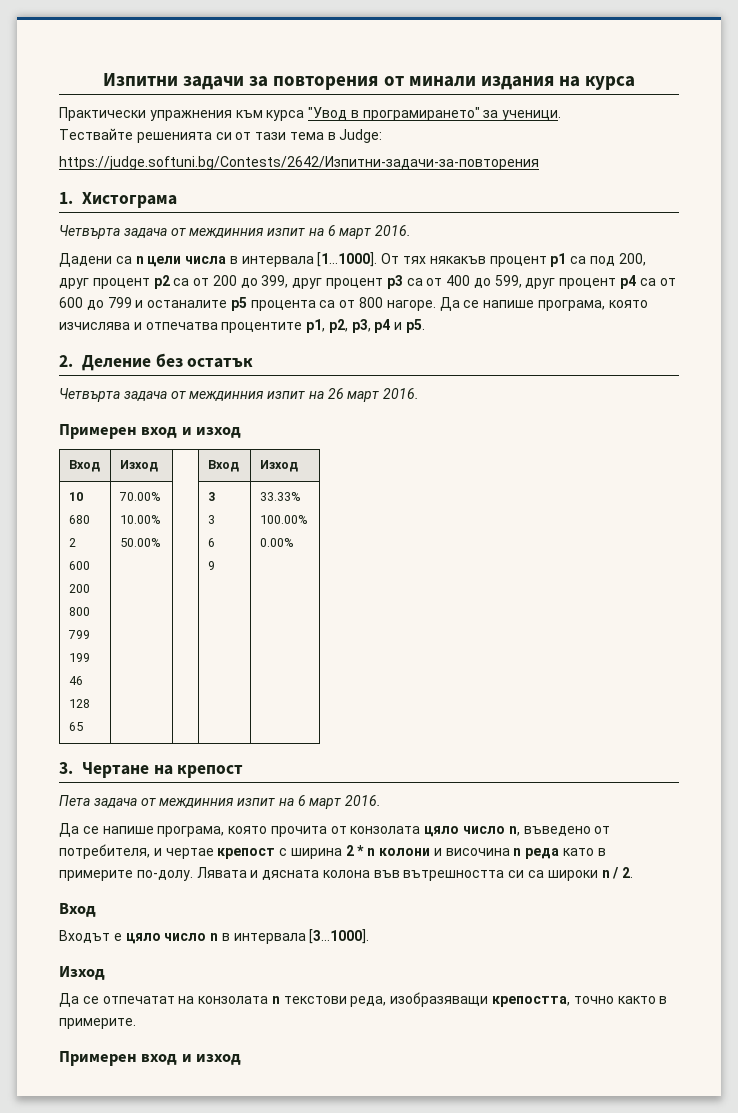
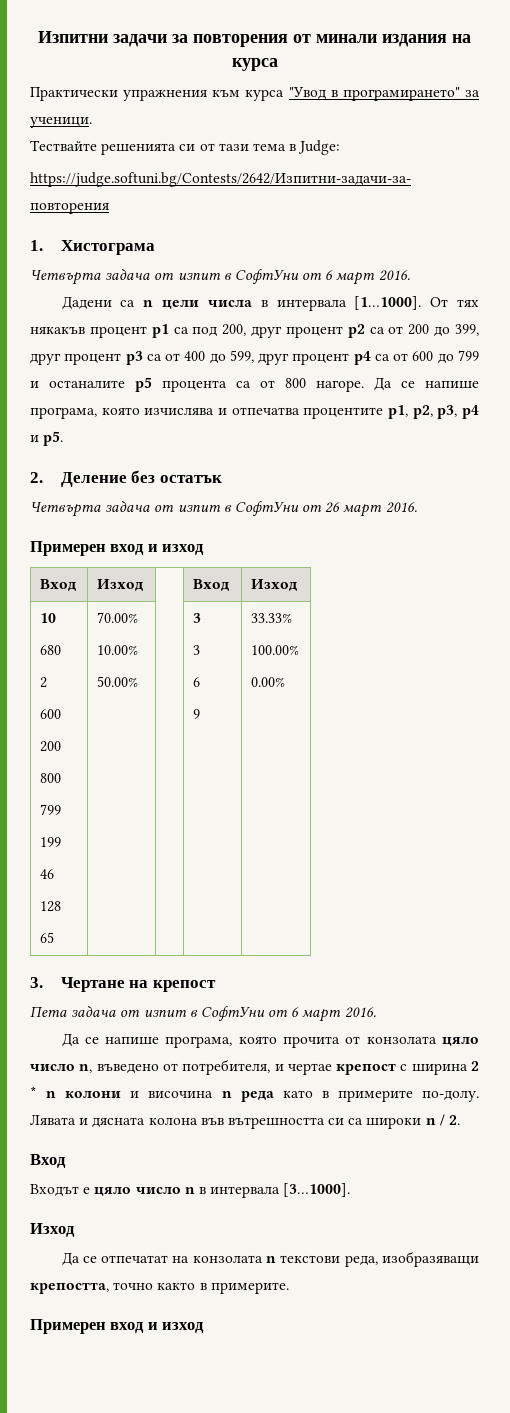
- Четвърта задача от междинния изпит на 6 март 2016.
+ Четвърта задача от изпит в СофтУни от 6 март 2016.
- Четвърта задача от междинния изпит на 26 март 2016.
+ Четвърта задача от изпит в СофтУни от 26 март 2016.
- Пета задача от междинния изпит на 6 март 2016.
+ Пета задача от изпит в СофтУни от 6 март 2016.

